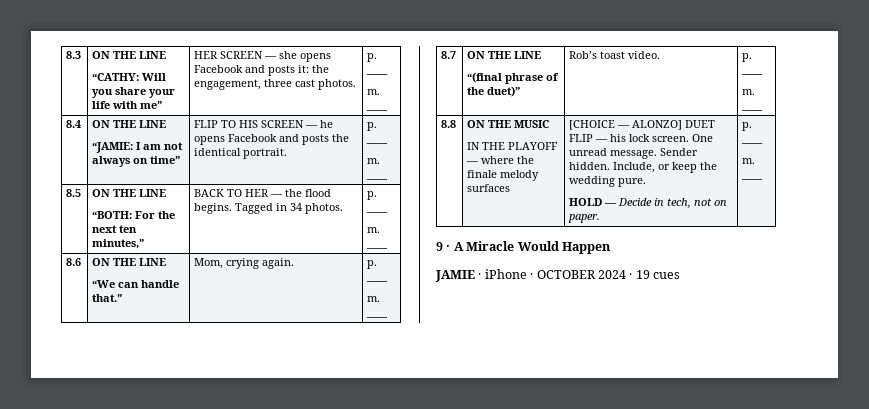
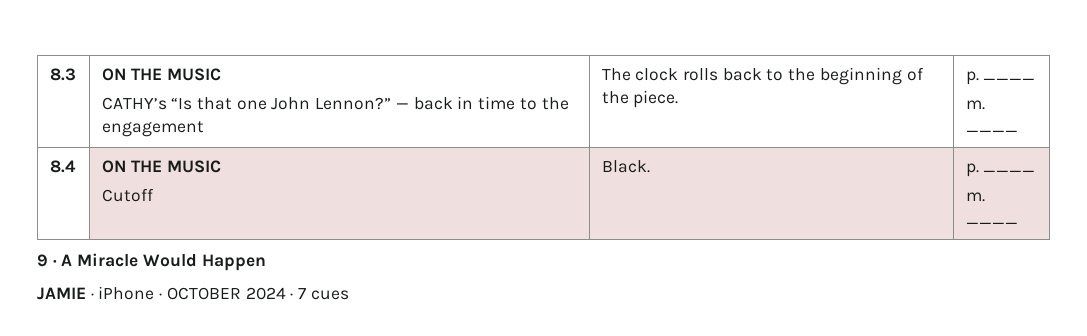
- 8.3 | ON THE LINE
- “CATHY: Will you share your life with me” | HER SCREEN — she opens Facebook and posts it: the engagement, three cast photos. | p. ____
+ 8.3 | ON THE MUSIC
+ CATHY’s “Is that one John Lennon?” — back in time to the engagement | The clock rolls back to the beginning of the piece. | p. ____
- 8.4 | ON THE LINE
- “JAMIE: I am not always on time” | FLIP TO HIS SCREEN — he opens Facebook and posts the identical portrait. | p. ____
- m. ____
- 8.5 | ON THE LINE
- “BOTH: For the next ten minutes,” | BACK TO HER — the flood begins. Tagged in 34 photos. | p. ____
- m. ____
- 8.6 | ON THE LINE
- “We can handle that.” | Mom, crying again. | p. ____
- m. ____
- 8.7 | ON THE LINE
- “(final phrase of the duet)” | Rob’s toast video. | p. ____
- m. ____
- 8.8 | ON THE MUSIC
- IN THE PLAYOFF — where the finale melody surfaces | [CHOICE — ALONZO] DUET FLIP — his lock screen. One unread message. Sender hidden. Include, or keep the wedding pure.
- HOLD — Decide in tech, not on paper. | p. ____
+ 8.4 | ON THE MUSIC
+ Cutoff | Black. | p. ____
- JAMIE · iPhone · OCTOBER 2024 · 19 cues
+ JAMIE · iPhone · OCTOBER 2024 · 7 cues

